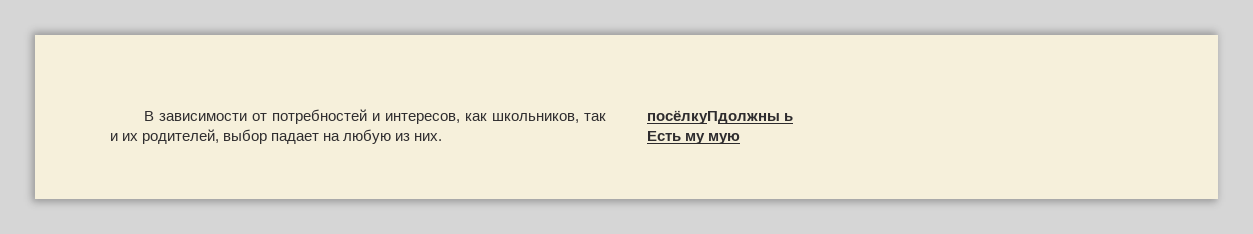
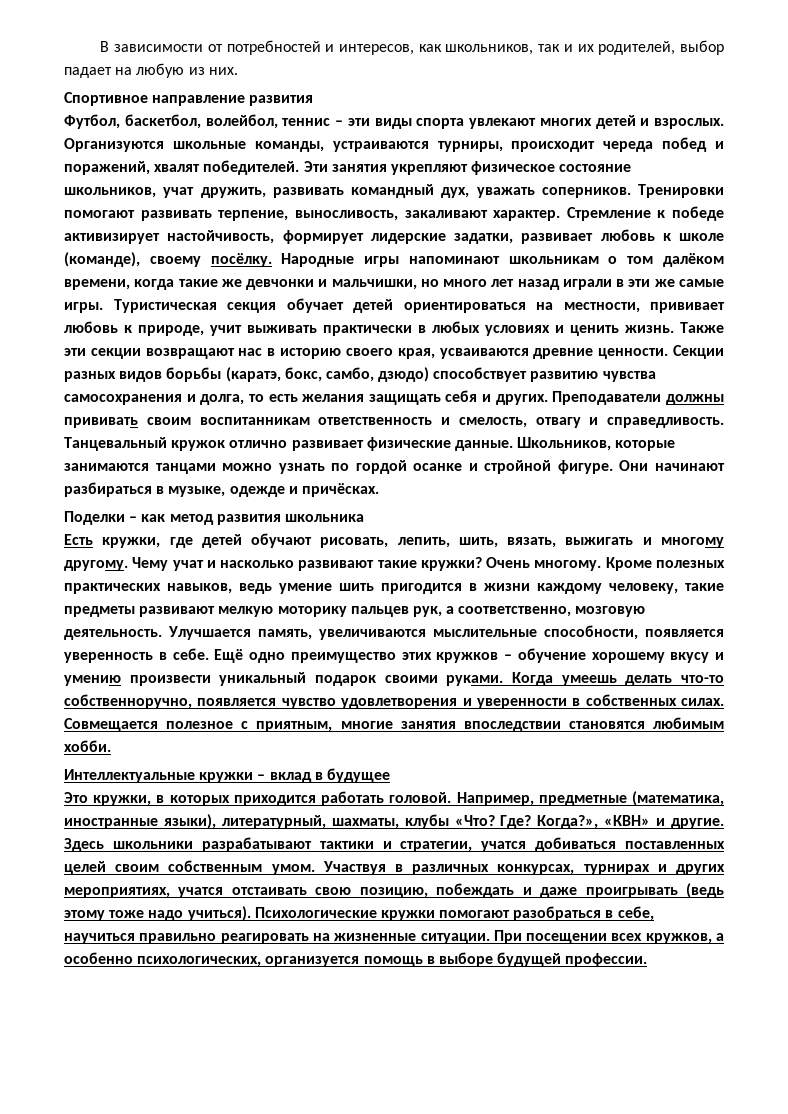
- посёлкуПдолжны ь
- Есть му мую
+ Спортивное направление развития
+ Футбол, баскетбол, волейбол, теннис – эти виды спорта увлекают многих детей и взрослых. Организуются школьные команды, устраиваются турниры, происходит череда побед и поражений, хвалят победителей. Эти занятия укрепляют физическое состояние школьников, учат дружить, развивать командный дух, уважать соперников. Тренировки помогают развивать терпение, выносливость, закаливают характер. Стремление к победе активизирует настойчивость, формирует лидерские задатки, развивает любовь к школе (команде), своему посёлку. Народные игры напоминают школьникам о том далёком времени, когда такие же девчонки и мальчишки, но много лет назад играли в эти же самые игры. Туристическая секция обучает детей ориентироваться на местности, прививает любовь к природе, учит выживать практически в любых условиях и ценить жизнь. Также эти секции возвращают нас в историю своего края, усваиваются древние ценности. Секции разных видов борьбы (каратэ, бокс, самбо, дзюдо) способствует развитию чувства самосохранения и долга, то есть желания защищать себя и других. Преподаватели должны прививать своим воспитанникам ответственность и смелость, отвагу и справедливость. Танцевальный кружок отлично развивает физические данные. Школьников, которые занимаются танцами можно узнать по гордой осанке и стройной фигуре. Они начинают разбираться в музыке, одежде и причёсках.
+ Поделки – как метод развития школьника
+ Есть кружки, где детей обучают рисовать, лепить, шить, вязать, выжигать и многому другому. Чему учат и насколько развивают такие кружки? Очень многому. Кроме полезных практических навыков, ведь умение шить пригодится в жизни каждому человеку, такие предметы развивают мелкую моторику пальцев рук, а соответственно, мозговую деятельность. Улучшается память, увеличиваются мыслительные способности, появляется уверенность в себе. Ещё одно преимущество этих кружков – обучение хорошему вкусу и умению произвести уникальный подарок своими руками. Когда умеешь делать что-то собственноручно, появляется чувство удовлетворения и уверенности в собственных силах. Совмещается полезное с приятным, многие занятия впоследствии становятся любимым хобби.
+ Интеллектуальные кружки – вклад в будущее
+ Это кружки, в которых приходится работать головой. Например, предметные (математика, иностранные языки), литературный, шахматы, клубы «Что? Где? Когда?», «КВН» и другие. Здесь школьники разрабатывают тактики и стратегии, учатся добиваться поставленных целей своим собственным умом. Участвуя в различных конкурсах, турнирах и других мероприятиях, учатся отстаивать свою позицию, побеждать и даже проигрывать (ведь этому тоже надо учиться). Психологические кружки помогают разобраться в себе, научиться правильно реагировать на жизненные ситуации. При посещении всех кружков, а особенно психологических, организуется помощь в выборе будущей профессии.

